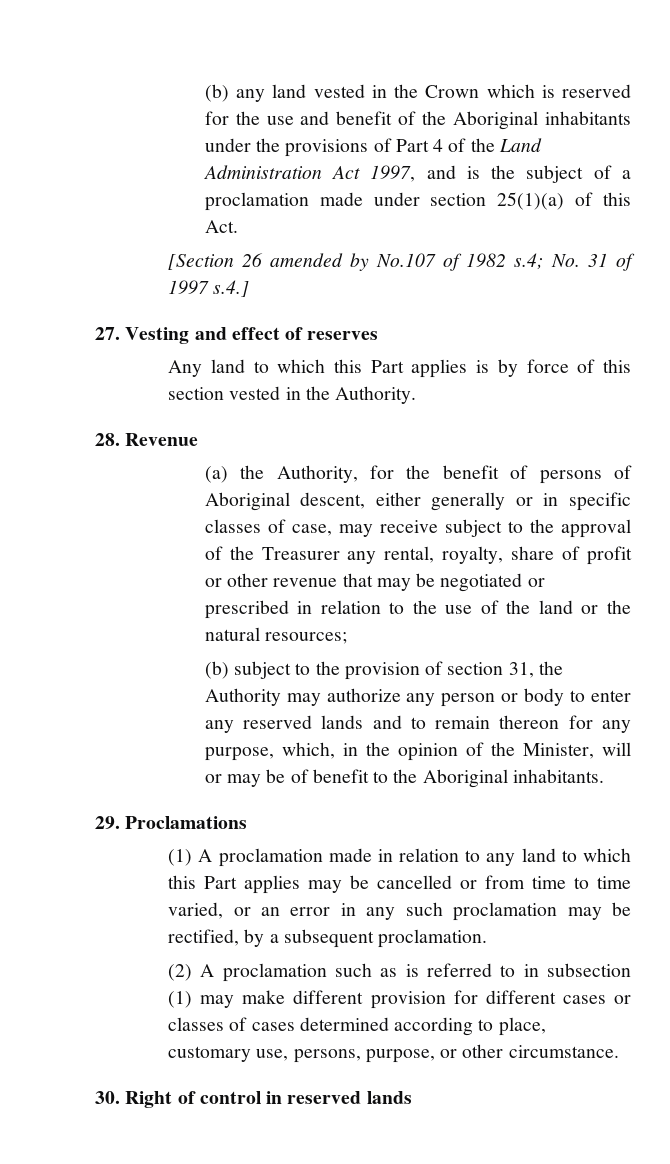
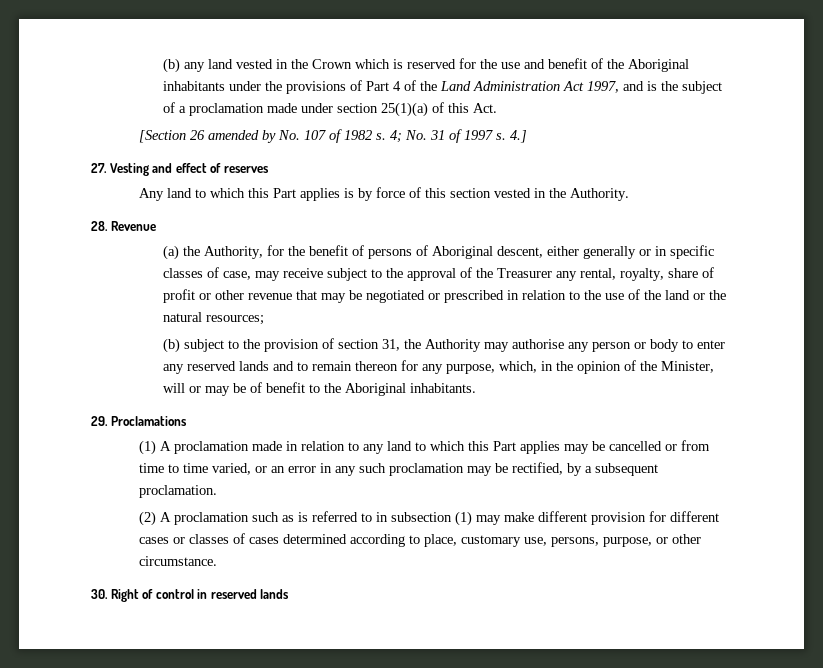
- [Section 26 amended by No.107 of 1982 s.4; No. 31 of 1997 s.4.]
+ [Section 26 amended by No. 107 of 1982 s. 4; No. 31 of 1997 s. 4.]
- (b) subject to the provision of section 31, the Authority may authorize any person or body to enter any reserved lands and to remain thereon for any purpose, which, in the opinion of the Minister, will or may be of benefit to the Aboriginal inhabitants.
+ (b) subject to the provision of section 31, the Authority may authorise any person or body to enter any reserved lands and to remain thereon for any purpose, which, in the opinion of the Minister, will or may be of benefit to the Aboriginal inhabitants.

